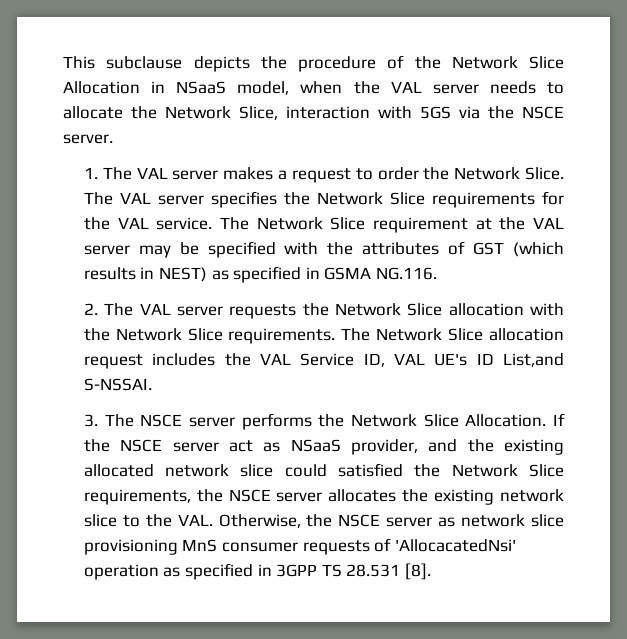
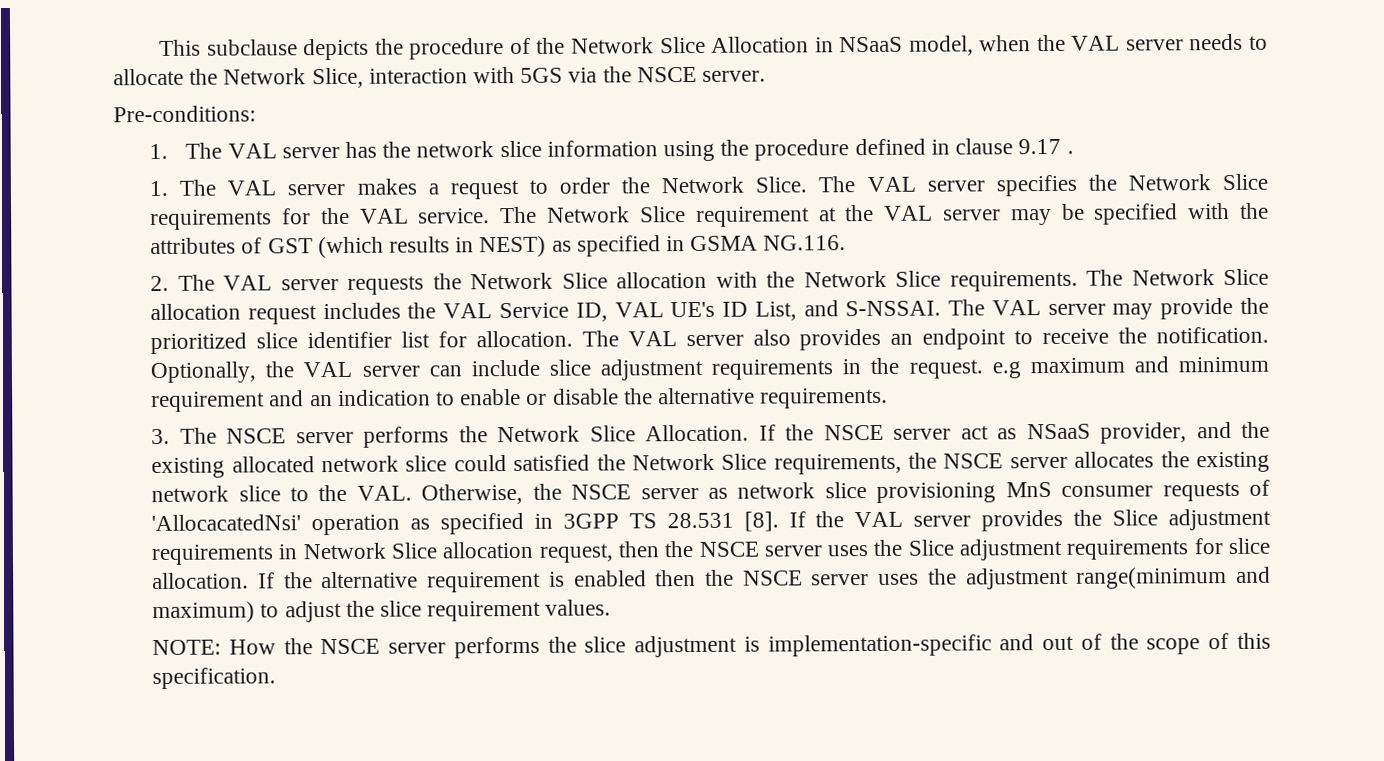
+ Pre-conditions:
+ 1. The VAL server has the network slice information using the procedure defined in clause 9.17 .
- The Network Slice allocation request includes the VAL Service ID, VAL UE's ID List,and S-NSSAI.
+ The Network Slice allocation request includes the VAL Service ID, VAL UE's ID List, and S-NSSAI. The VAL server may provide the prioritized slice identifier list for allocation. The VAL server also provides an endpoint to receive the notification. Optionally, the VAL server can include slice adjustment requirements in the request. e.g maximum and minimum requirement and an indication to enable or disable the alternative requirements.
+ If the VAL server provides the Slice adjustment requirements in Network Slice allocation request, then the NSCE server uses the Slice adjustment requirements for slice allocation. If the alternative requirement is enabled then the NSCE server uses the adjustment range(minimum and maximum) to adjust the slice requirement values.
+ NOTE: How the NSCE server performs the slice adjustment is implementation-specific and out of the scope of this specification.

